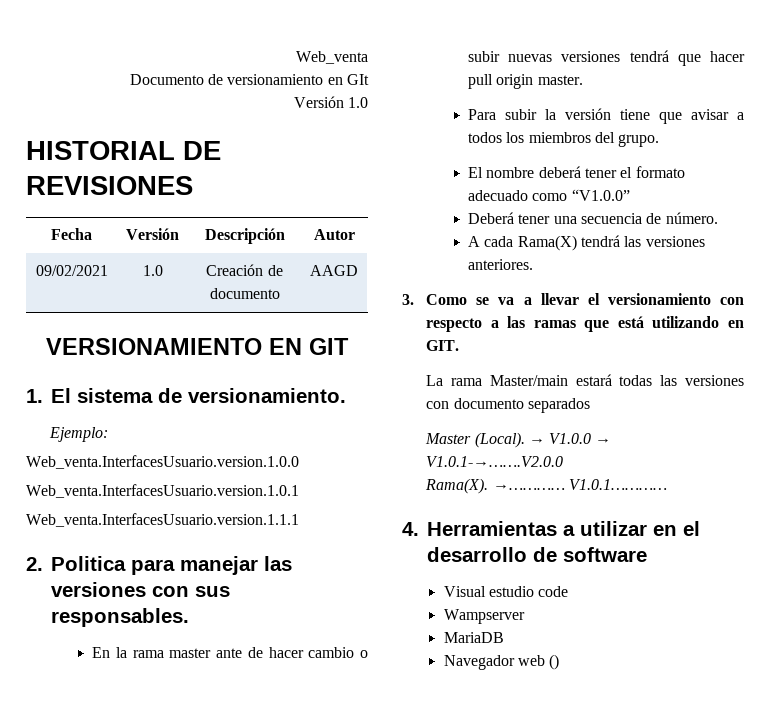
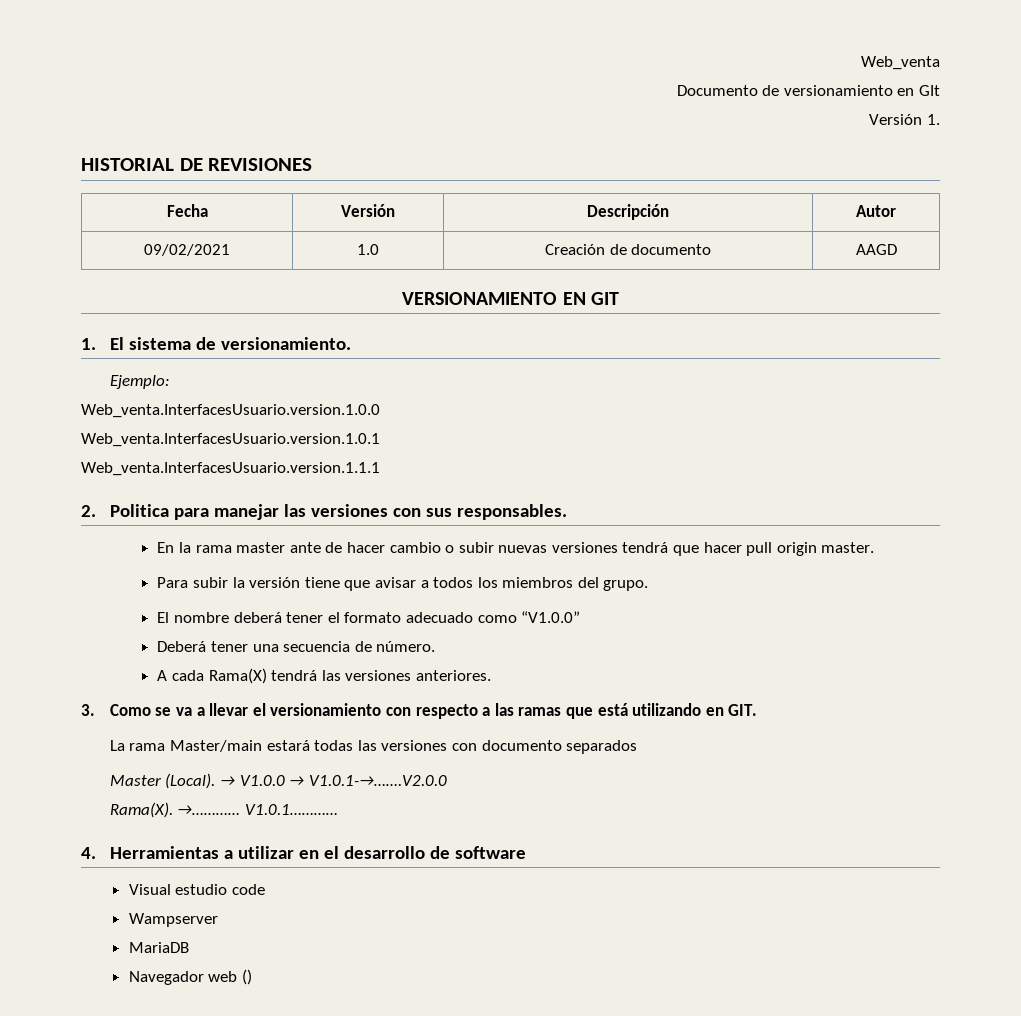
- Versión 1.0
+ Versión 1.

